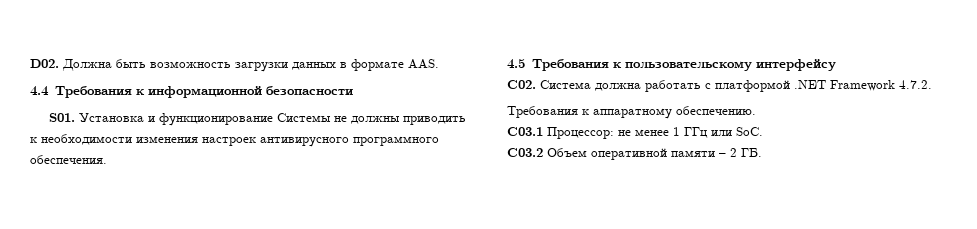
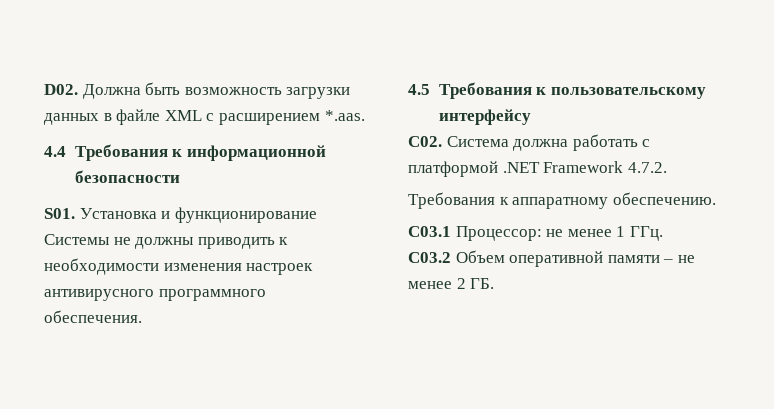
- D02. Должна быть возможность загрузки данных в формате AAS.
+ D02. Должна быть возможность загрузки данных в файле XML c расширением *.aas.
- C03.1 Процессор: не менее 1 ГГц или SoC.
+ C03.1 Процессор: не менее 1 ГГц.
- C03.2 Объем оперативной памяти – 2 ГБ.
+ C03.2 Объем оперативной памяти – не менее 2 ГБ.

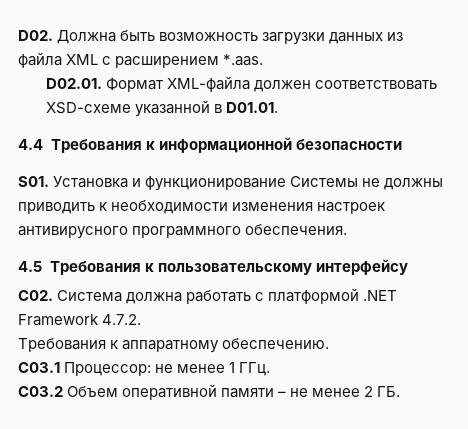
- D02. Должна быть возможность загрузки данных в файле XML c расширением *.aas.
+ D02. Должна быть возможность загрузки данных из файла XML c расширением *.aas.
+ D02.01. Формат XML-файла должен соответствовать XSD-схеме указанной в D01.01.

